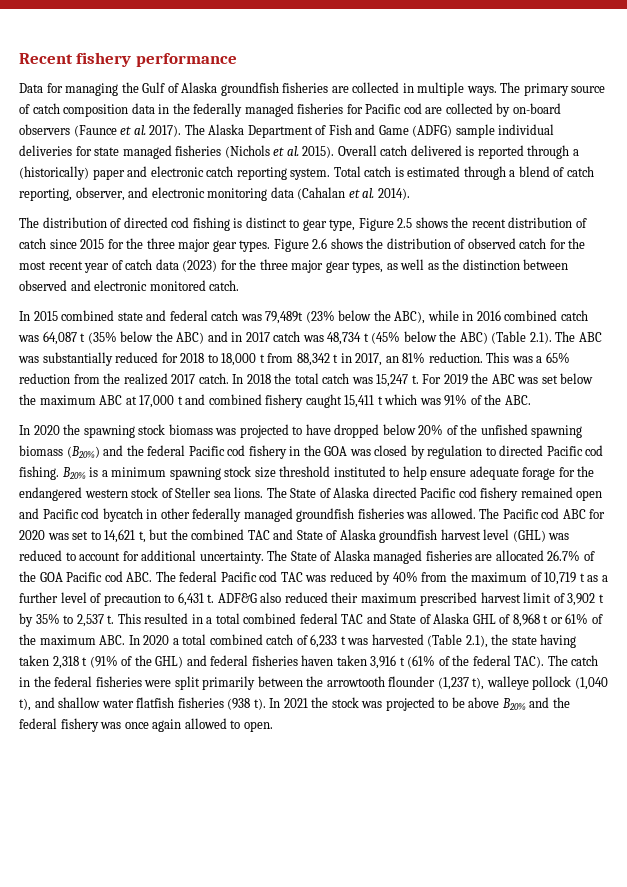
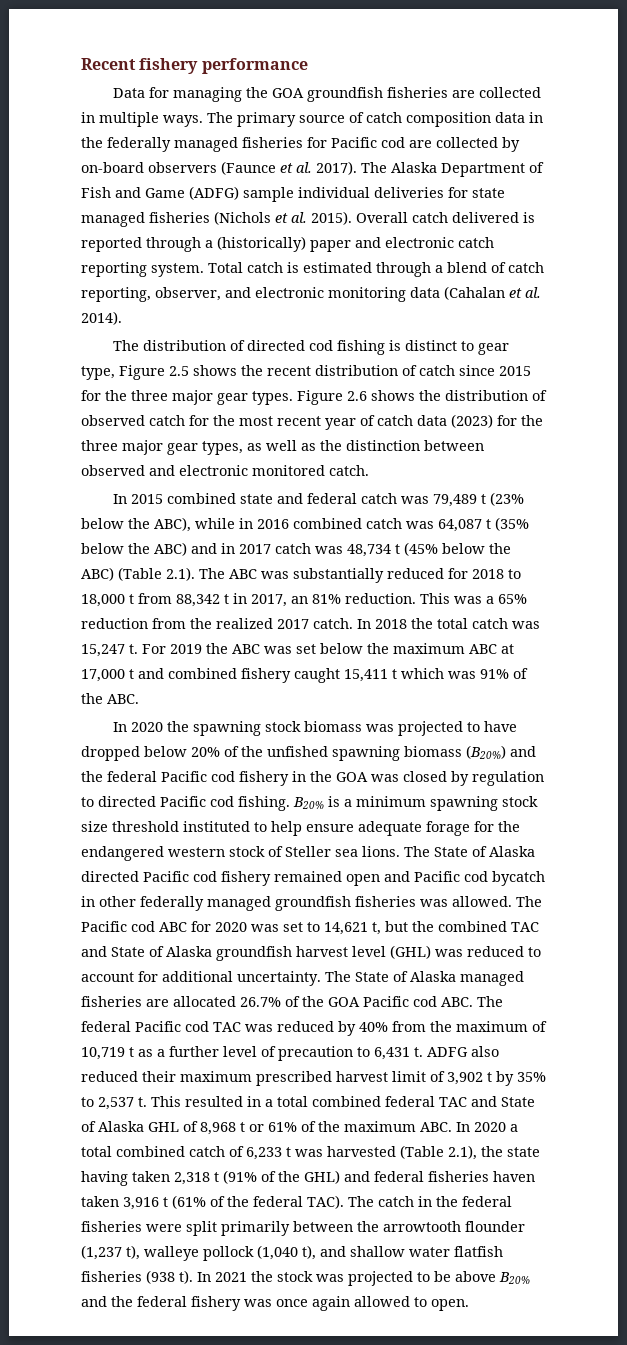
- Data for managing the Gulf of Alaska groundfish fisheries are collected in multiple ways.
+ Data for managing the GOA groundfish fisheries are collected in multiple ways.
- In 2015 combined state and federal catch was 79,489t (23% below the ABC), while in 2016 combined catch was 64,087 t (35% below the ABC) and in 2017 catch was 48,734 t (45% below the ABC) (Table 2.1). The ABC was substantially reduced for 2018 to 18,000 t from 88,342 t in 2017, an 81% reduction.
+ In 2015 combined state and federal catch was 79,489 t (23% below the ABC), while in 2016 combined catch was 64,087 t (35% below the ABC) and in 2017 catch was 48,734 t (45% below the ABC) (Table 2.1). The ABC was substantially reduced for 2018 to 18,000 t from 88,342 t in 2017, an 81% reduction.
- ADF&G also reduced their maximum prescribed harvest limit of 3,902 t by 35% to 2,537 t.
+ ADFG also reduced their maximum prescribed harvest limit of 3,902 t by 35% to 2,537 t.

